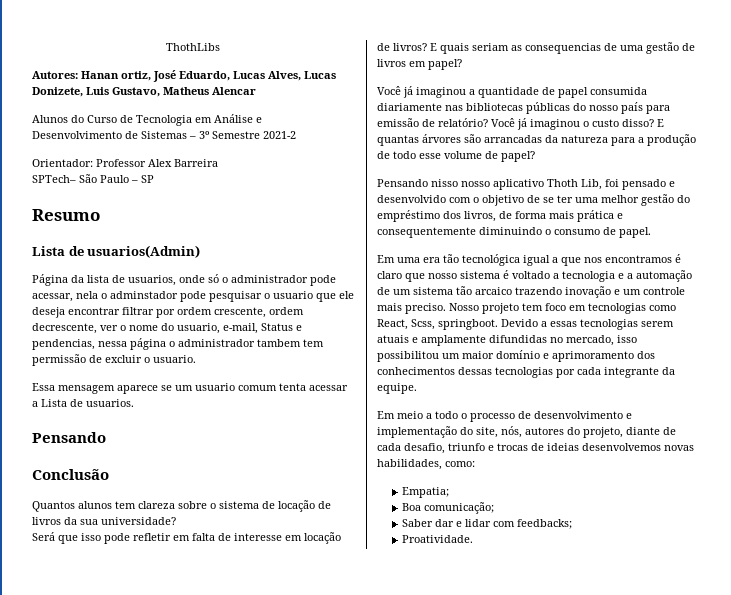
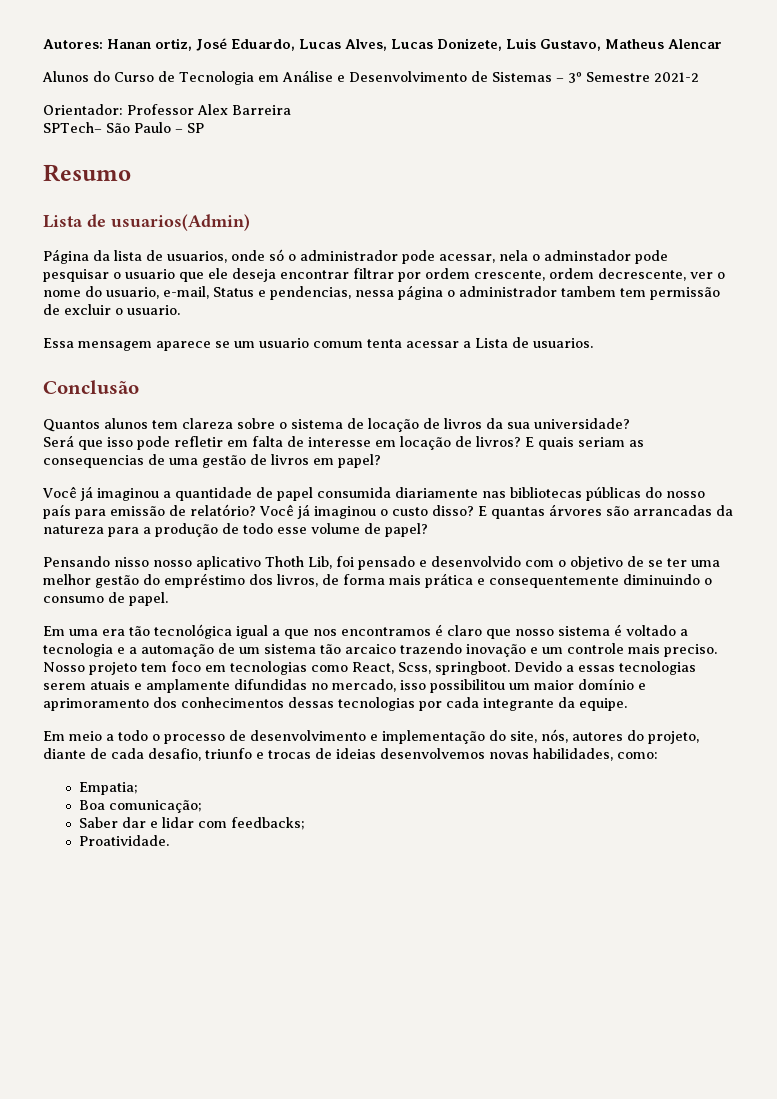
- ThothLibs
  Essa mensagem aparece se um usuario comum tenta acessar a Lista de usuarios.
- Pensando

